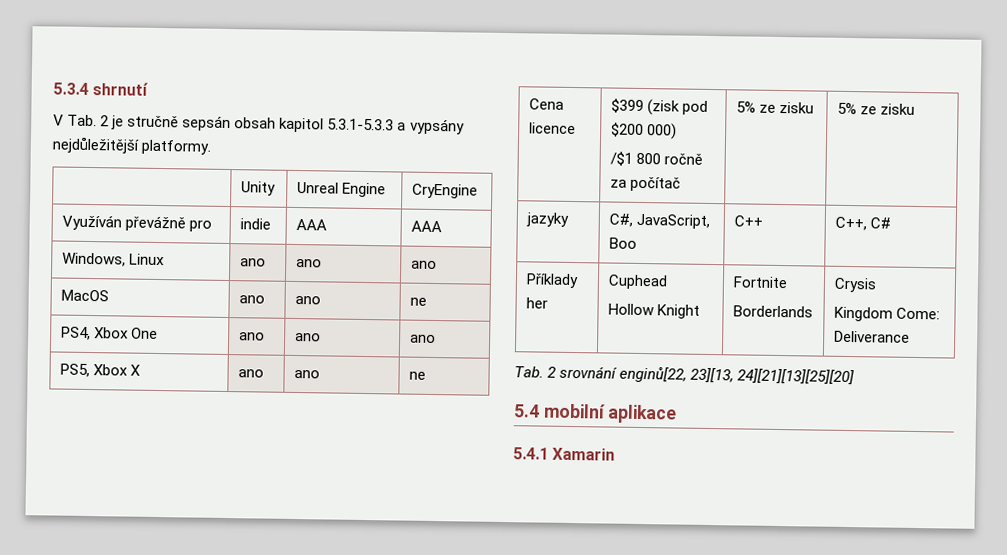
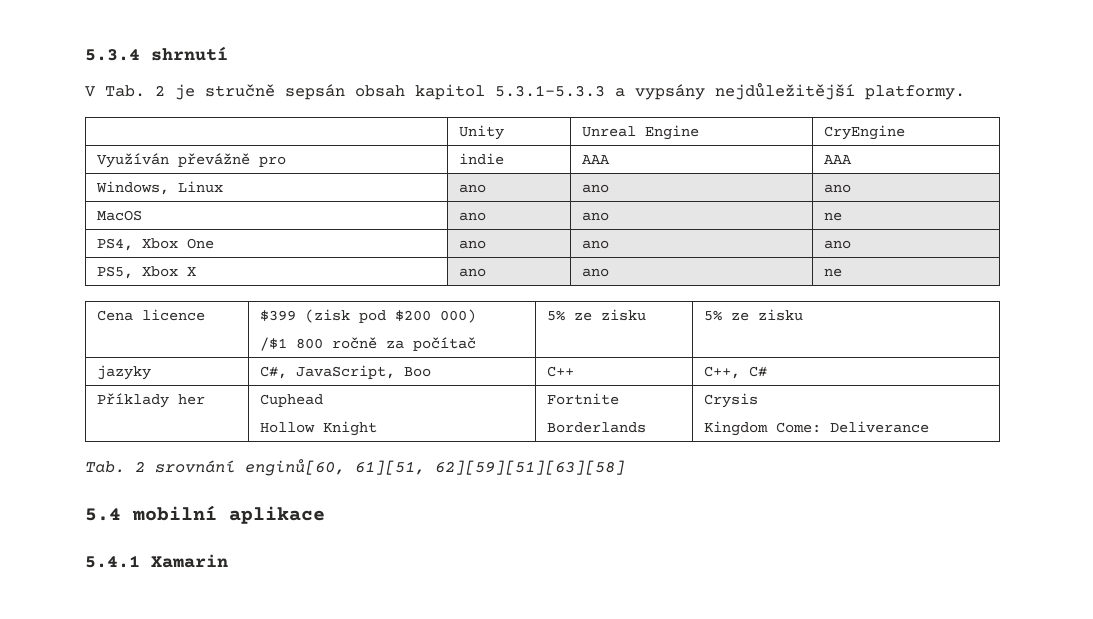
- Tab. 2 srovnání enginů[22, 23][13, 24][21][13][25][20]
+ Tab. 2 srovnání enginů[60, 61][51, 62][59][51][63][58]

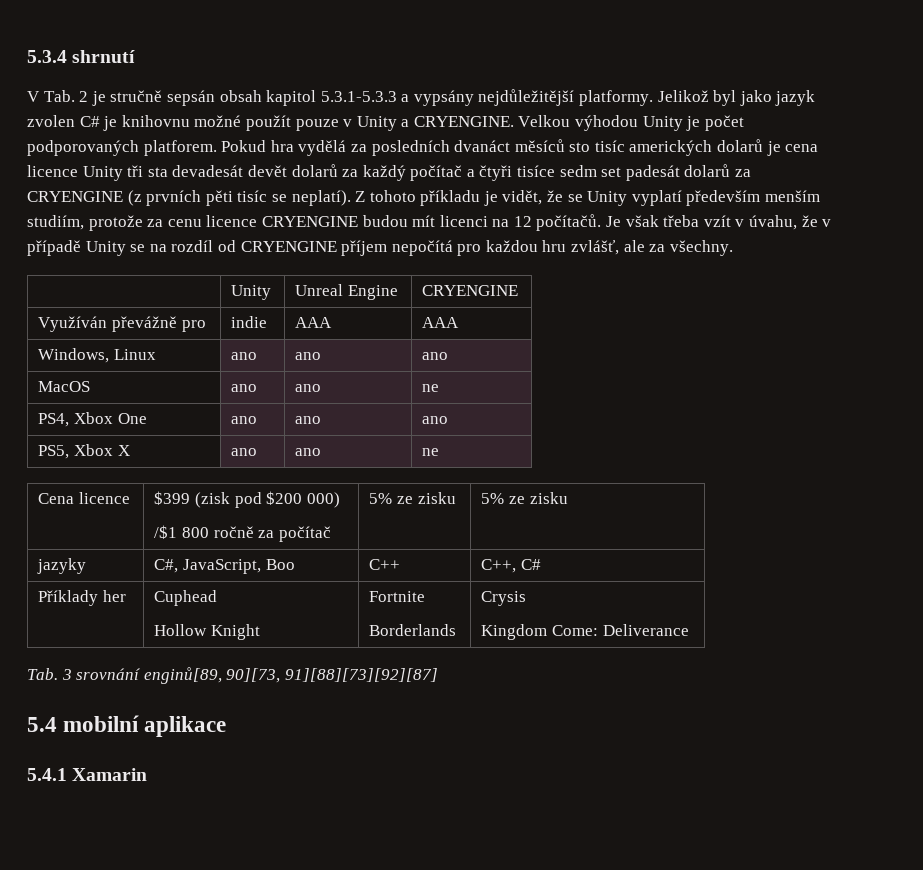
+ Jelikož byl jako jazyk zvolen C# je knihovnu možné použít pouze v Unity a CRYENGINE. Velkou výhodou Unity je počet podporovaných platforem. Pokud hra vydělá za posledních dvanáct měsíců sto tisíc amerických dolarů je cena licence Unity tři sta devadesát devět dolarů za každý počítač a čtyři tisíce sedm set padesát dolarů za CRYENGINE (z prvních pěti tisíc se neplatí). Z tohoto příkladu je vidět, že se Unity vyplatí především menším studiím, protože za cenu licence CRYENGINE budou mít licenci na 12 počítačů. Je však třeba vzít v úvahu, že v případě Unity se na rozdíl od CRYENGINE příjem nepočítá pro každou hru zvlášť, ale za všechny.
- | Unity | Unreal Engine | CryEngine
+ | Unity | Unreal Engine | CRYENGINE
- Tab. 2 srovnání enginů[60, 61][51, 62][59][51][63][58]
+ Tab. 3 srovnání enginů[89, 90][73, 91][88][73][92][87]

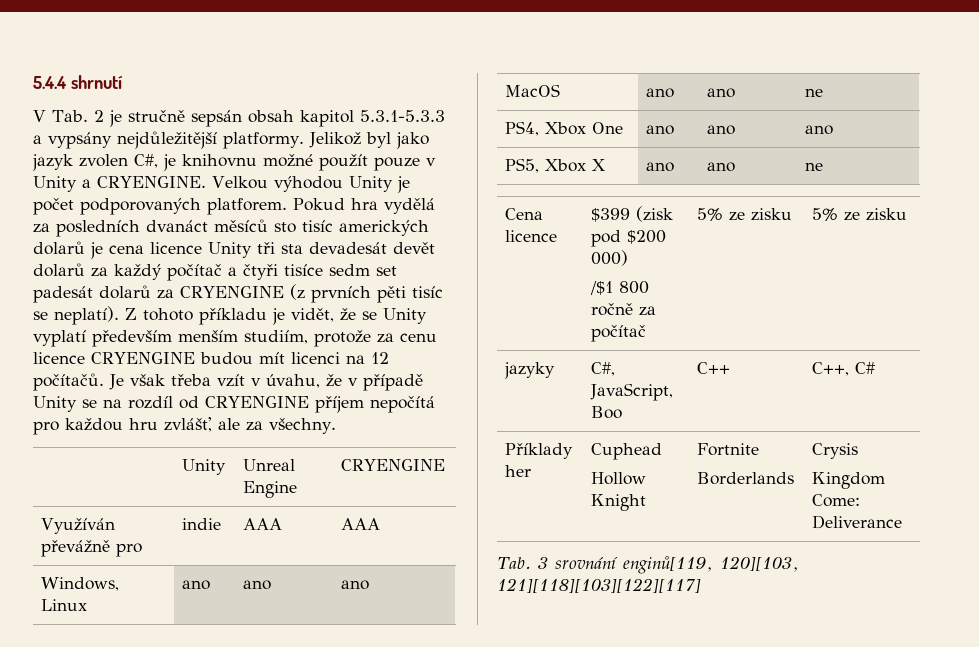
- 5.3.4 shrnutí
+ 5.4.4 shrnutí
- Jelikož byl jako jazyk zvolen C# je knihovnu možné použít pouze v Unity a CRYENGINE.
+ Jelikož byl jako jazyk zvolen C#, je knihovnu možné použít pouze v Unity a CRYENGINE.
- Tab. 3 srovnání enginů[89, 90][73, 91][88][73][92][87]
- 5.4 mobilní aplikace
- 5.4.1 Xamarin
+ Tab. 3 srovnání enginů[119, 120][103, 121][118][103][122][117]

